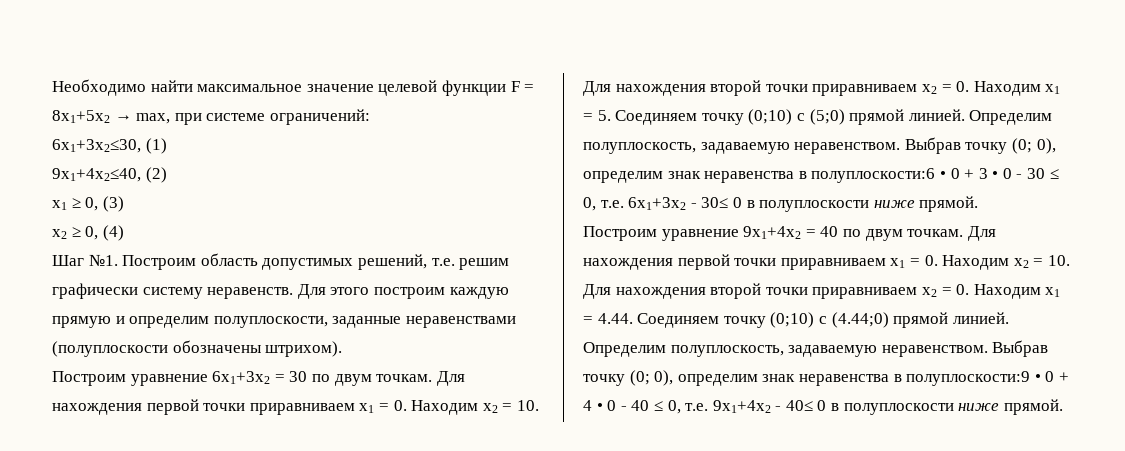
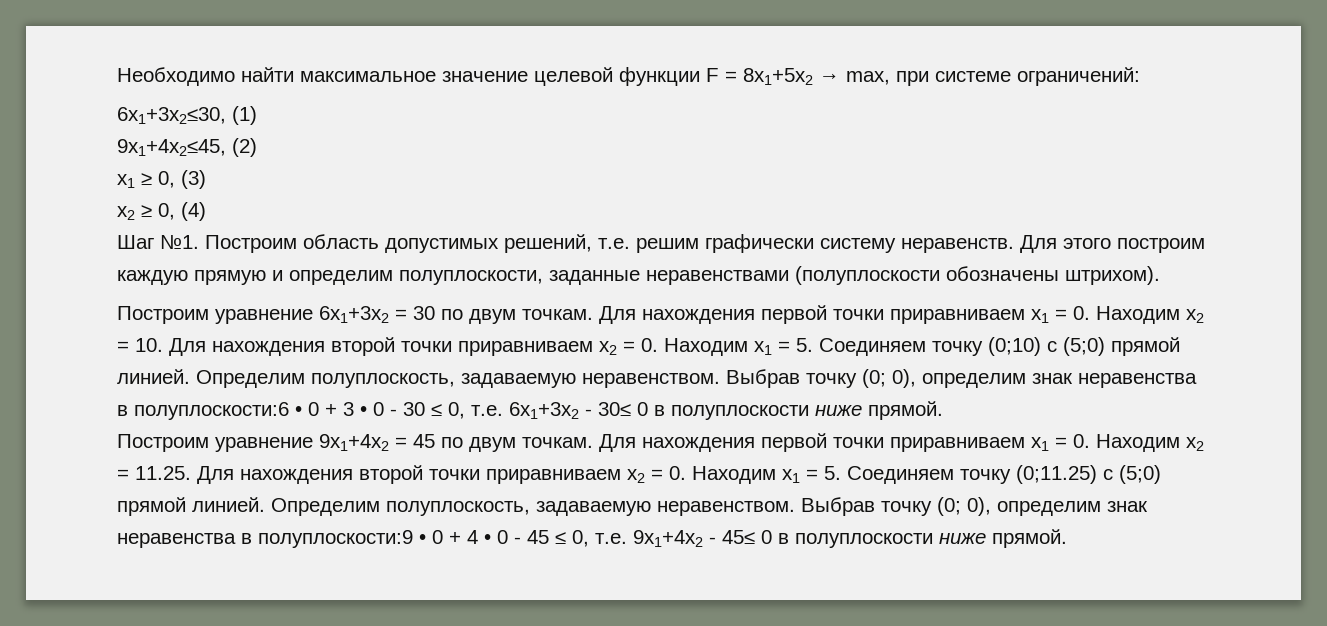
- 9x1+4x2≤40, (2)
+ 9x1+4x2≤45, (2)
- Построим уравнение 9x1+4x2 = 40 по двум точкам.
+ Построим уравнение 9x1+4x2 = 45 по двум точкам.
- Для нахождения первой точки приравниваем x1 = 0. Находим x2 = 10. Для нахождения второй точки приравниваем x2 = 0. Находим x1 = 4.44. Соединяем точку (0;10) с (4.44;0) прямой линией.
+ Для нахождения первой точки приравниваем x1 = 0. Находим x2 = 11.25. Для нахождения второй точки приравниваем x2 = 0. Находим x1 = 5. Соединяем точку (0;11.25) с (5;0) прямой линией.
- Выбрав точку (0; 0), определим знак неравенства в полуплоскости:9 • 0 + 4 • 0 - 40 ≤ 0, т.е. 9x1+4x2 - 40≤ 0 в полуплоскости ниже прямой.
+ Выбрав точку (0; 0), определим знак неравенства в полуплоскости:9 • 0 + 4 • 0 - 45 ≤ 0, т.е. 9x1+4x2 - 45≤ 0 в полуплоскости ниже прямой.

